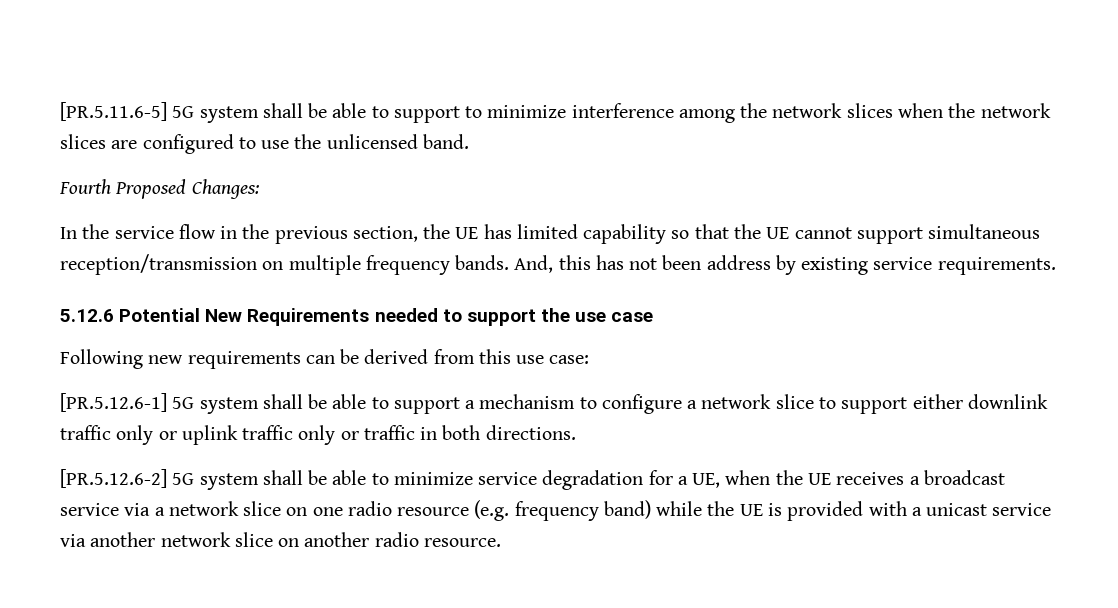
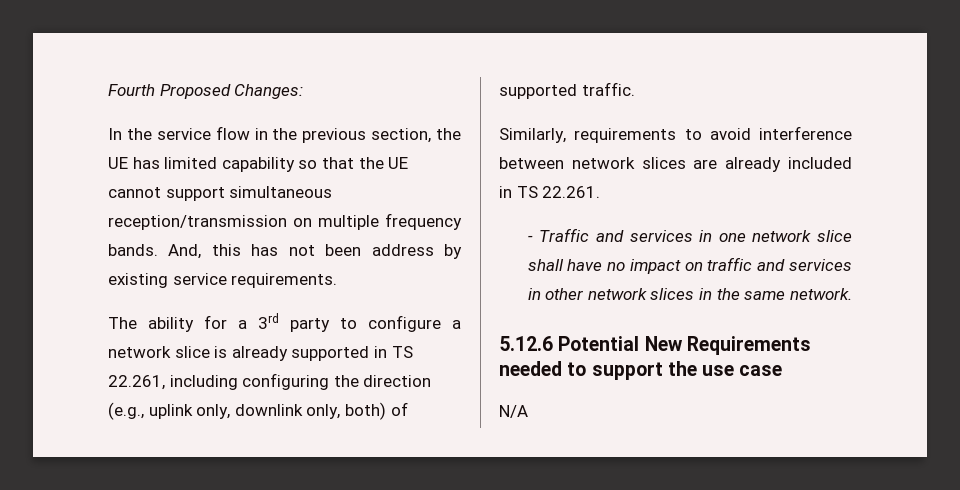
- [PR.5.11.6-5] 5G system shall be able to support to minimize interference among the network slices when the network slices are configured to use the unlicensed band.
+ The ability for a 3rd party to configure a network slice is already supported in TS 22.261, including configuring the direction (e.g., uplink only, downlink only, both) of supported traffic.
+ Similarly, requirements to avoid interference between network slices are already included in TS 22.261.
+ - Traffic and services in one network slice shall have no impact on traffic and services in other network slices in the same network.
- Following new requirements can be derived from this use case:
- [PR.5.12.6-1] 5G system shall be able to support a mechanism to configure a network slice to support either downlink traffic only or uplink traffic only or traffic in both directions.
- [PR.5.12.6-2] 5G system shall be able to minimize service degradation for a UE, when the UE receives a broadcast service via a network slice on one radio resource (e.g. frequency band) while the UE is provided with a unicast service via another network slice on another radio resource.
+ N/A

